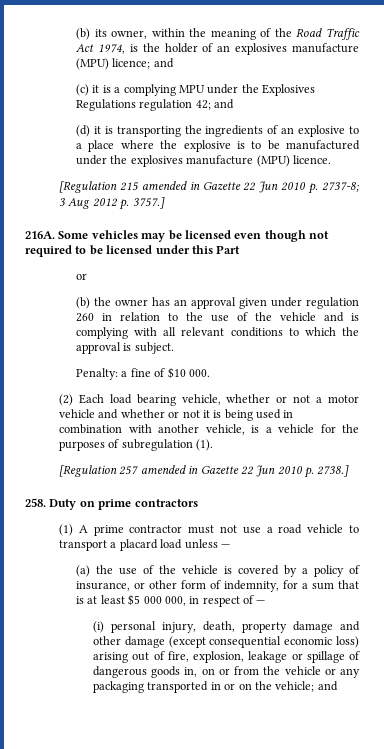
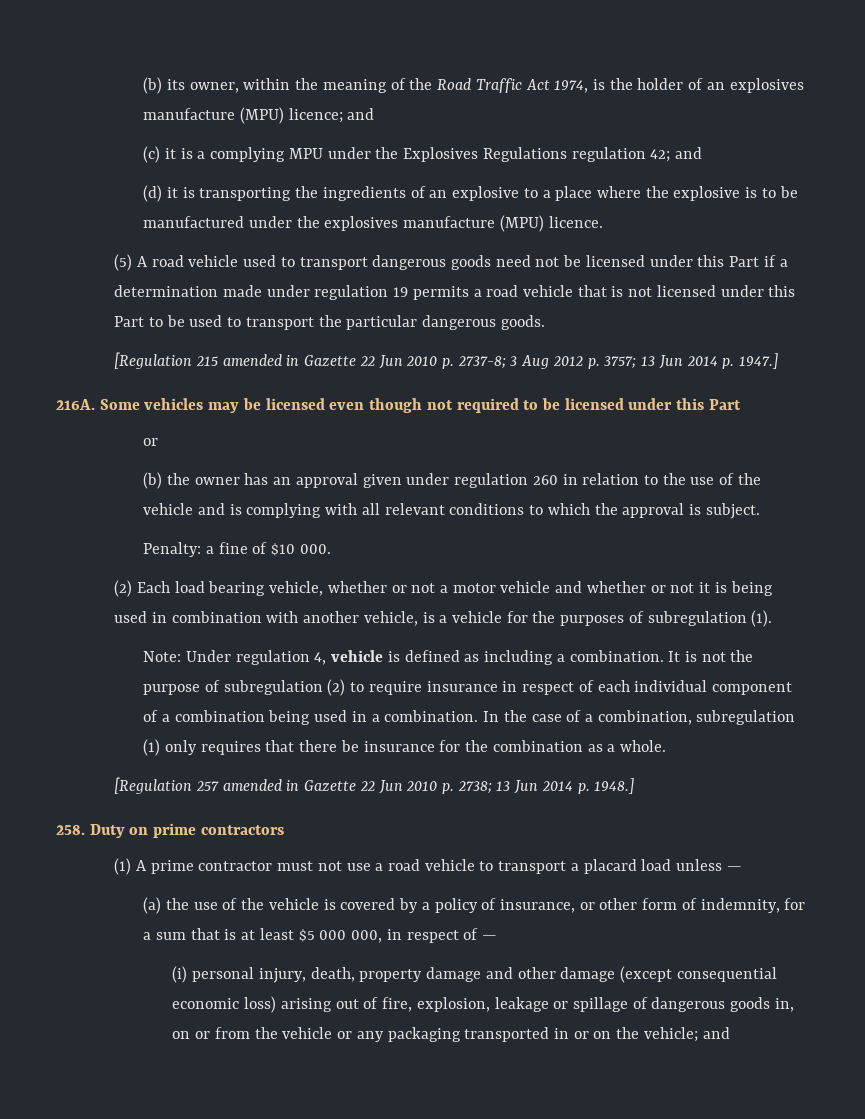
+ (5) A road vehicle used to transport dangerous goods need not be licensed under this Part if a determination made under regulation 19 permits a road vehicle that is not licensed under this Part to be used to transport the particular dangerous goods.
- [Regulation 215 amended in Gazette 22 Jun 2010 p. 2737-8; 3 Aug 2012 p. 3757.]
+ [Regulation 215 amended in Gazette 22 Jun 2010 p. 2737-8; 3 Aug 2012 p. 3757; 13 Jun 2014 p. 1947.]
+ Note: Under regulation 4, vehicle is defined as including a combination. It is not the purpose of subregulation (2) to require insurance in respect of each individual component of a combination being used in a combination. In the case of a combination, subregulation (1) only requires that there be insurance for the combination as a whole.
- [Regulation 257 amended in Gazette 22 Jun 2010 p. 2738.]
+ [Regulation 257 amended in Gazette 22 Jun 2010 p. 2738; 13 Jun 2014 p. 1948.]

